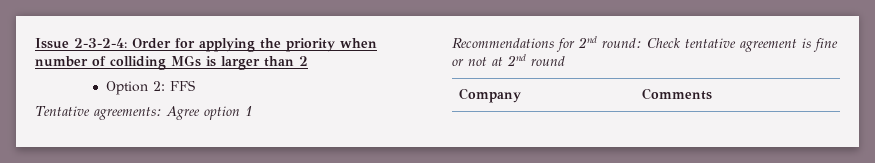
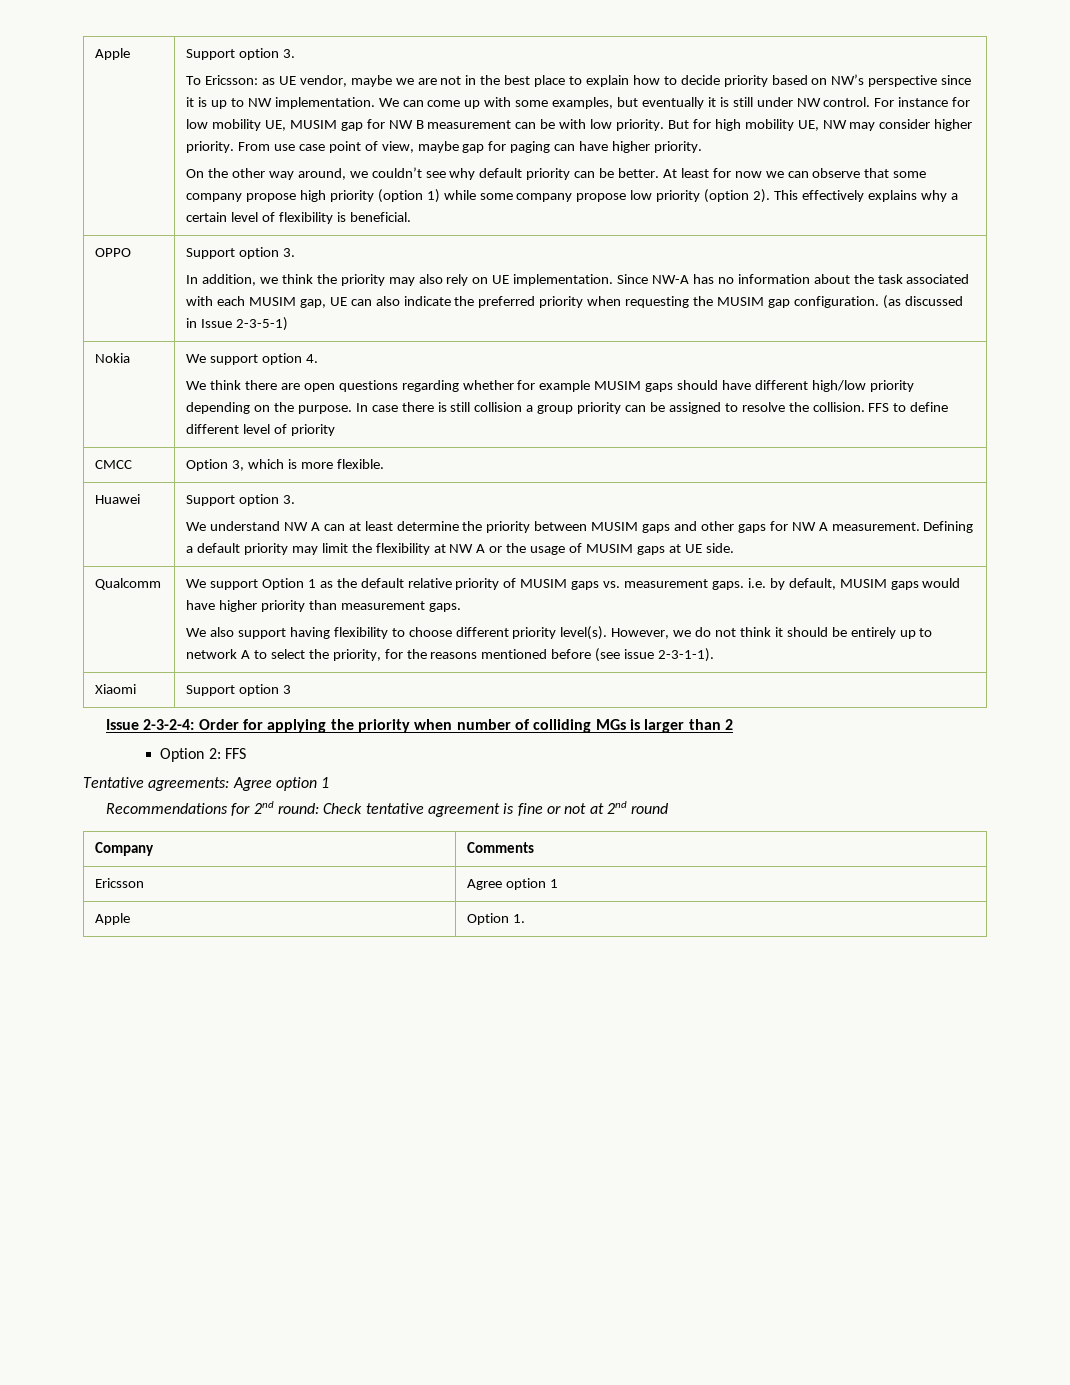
+ Apple | Support option 3.
+ To Ericsson: as UE vendor, maybe we are not in the best place to explain how to decide priority based on NW’s perspective since it is up to NW implementation. We can come up with some examples, but eventually it is still under NW control. For instance for low mobility UE, MUSIM gap for NW B measurement can be with low priority. But for high mobility UE, NW may consider higher priority. From use case point of view, maybe gap for paging can have higher priority.
+ On the other way around, we couldn’t see why default priority can be better. At least for now we can observe that some company propose high priority (option 1) while some company propose low priority (option 2). This effectively explains why a certain level of flexibility is beneficial.
+ OPPO | Support option 3.
+ In addition, we think the priority may also rely on UE implementation. Since NW-A has no information about the task associated with each MUSIM gap, UE can also indicate the preferred priority when requesting the MUSIM gap configuration. (as discussed in Issue 2-3-5-1)
+ Nokia | We support option 4.
+ We think there are open questions regarding whether for example MUSIM gaps should have different high/low priority depending on the purpose. In case there is still collision a group priority can be assigned to resolve the collision. FFS to define different level of priority
+ CMCC | Option 3, which is more flexible.
+ Huawei | Support option 3.
+ We understand NW A can at least determine the priority between MUSIM gaps and other gaps for NW A measurement. Defining a default priority may limit the flexibility at NW A or the usage of MUSIM gaps at UE side.
+ Qualcomm | We support Option 1 as the default relative priority of MUSIM gaps vs. measurement gaps. i.e. by default, MUSIM gaps would have higher priority than measurement gaps.
+ We also support having flexibility to choose different priority level(s). However, we do not think it should be entirely up to network A to select the priority, for the reasons mentioned before (see issue 2-3-1-1).
+ Xiaomi | Support option 3
+ Ericsson | Agree option 1
+ Apple | Option 1.

